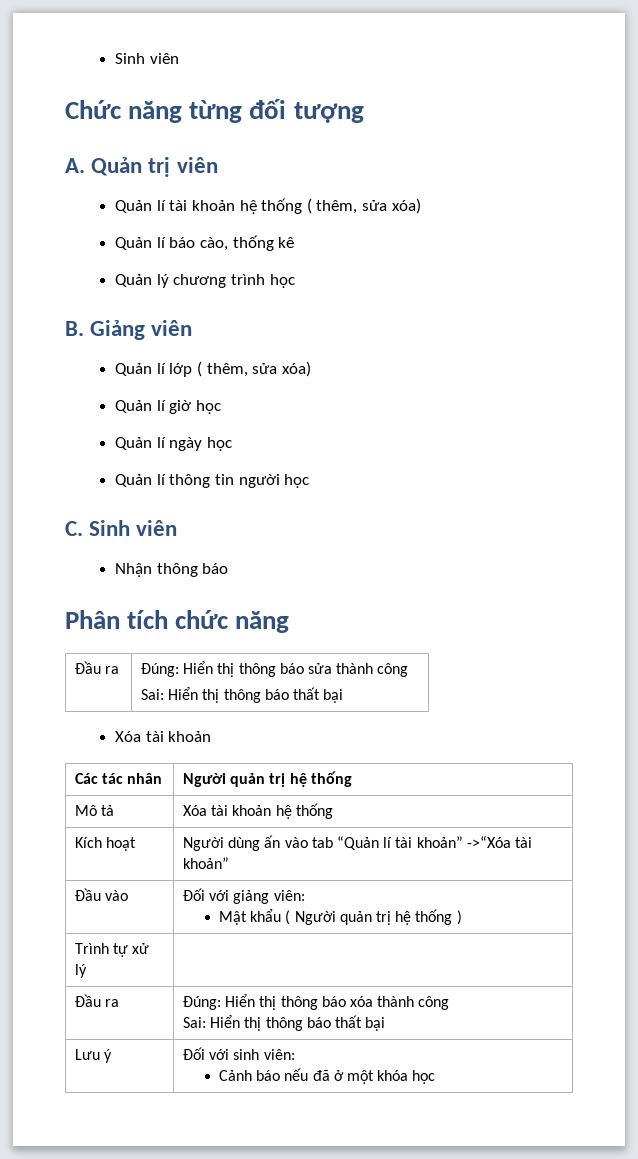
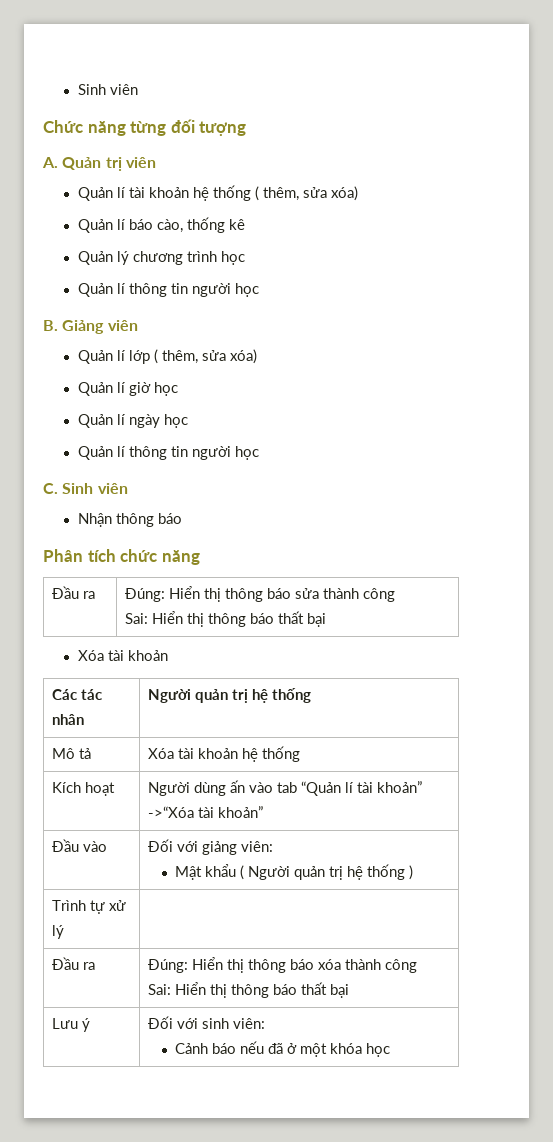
  Quản lý chương trình học
+ Quản lí thông tin người học

